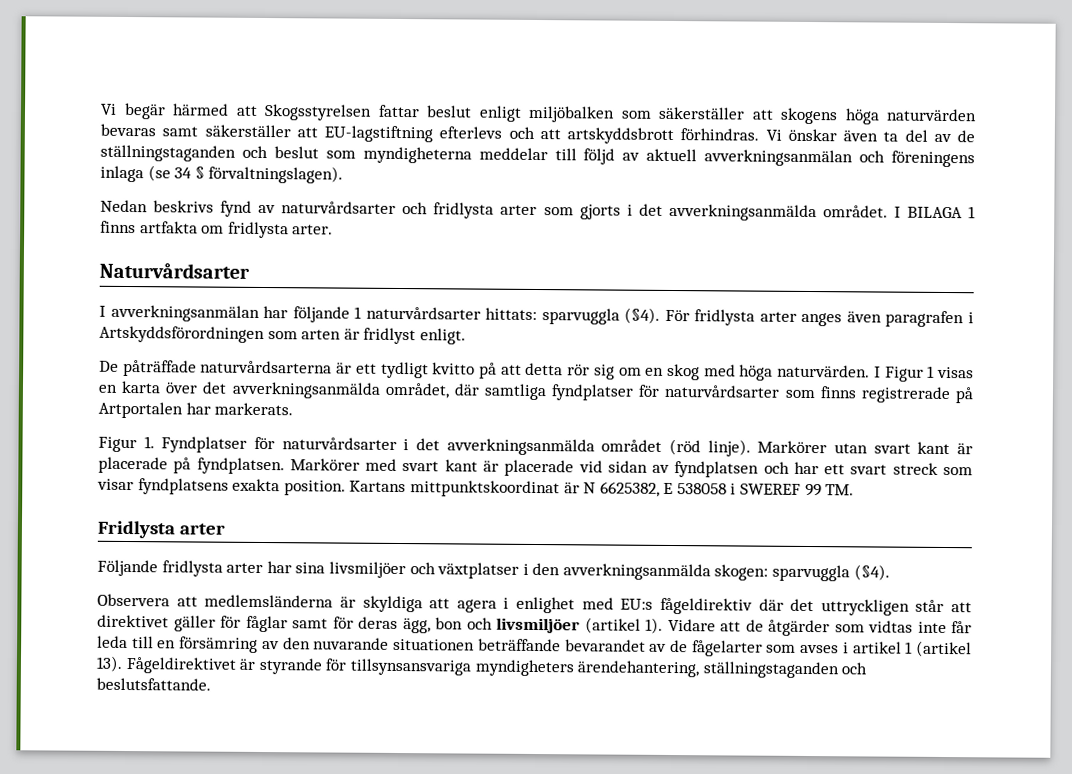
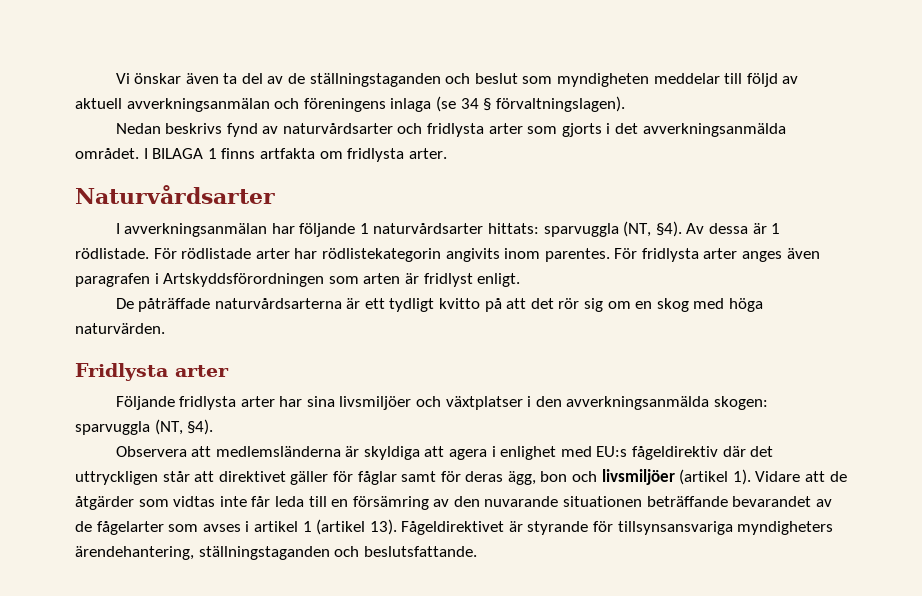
- Vi begär härmed att Skogsstyrelsen fattar beslut enligt miljöbalken som säkerställer att skogens höga naturvärden bevaras samt säkerställer att EU-lagstiftning efterlevs och att artskyddsbrott förhindras. Vi önskar även ta del av de ställningstaganden och beslut som myndigheterna meddelar till följd av aktuell avverkningsanmälan och föreningens inlaga (se 34 § förvaltningslagen).
+ Vi önskar även ta del av de ställningstaganden och beslut som myndigheten meddelar till följd av aktuell avverkningsanmälan och föreningens inlaga (se 34 § förvaltningslagen).
- I avverkningsanmälan har följande 1 naturvårdsarter hittats: sparvuggla (§4).
+ I avverkningsanmälan har följande 1 naturvårdsarter hittats: sparvuggla (NT, §4). Av dessa är 1 rödlistade. För rödlistade arter har rödlistekategorin angivits inom parentes.
- De påträffade naturvårdsarterna är ett tydligt kvitto på att detta rör sig om en skog med höga naturvärden. I Figur 1 visas en karta över det avverkningsanmälda området, där samtliga fyndplatser för naturvårdsarter som finns registrerade på Artportalen har markerats.
- Figur 1. Fyndplatser för naturvårdsarter i det avverkningsanmälda området (röd linje). Markörer utan svart kant är placerade på fyndplatsen. Markörer med svart kant är placerade vid sidan av fyndplatsen och har ett svart streck som visar fyndplatsens exakta position. Kartans mittpunktskoordinat är N 6625382, E 538058 i SWEREF 99 TM.
+ De påträffade naturvårdsarterna är ett tydligt kvitto på att det rör sig om en skog med höga naturvärden.
- Följande fridlysta arter har sina livsmiljöer och växtplatser i den avverkningsanmälda skogen: sparvuggla (§4).
+ Följande fridlysta arter har sina livsmiljöer och växtplatser i den avverkningsanmälda skogen: sparvuggla (NT, §4).

